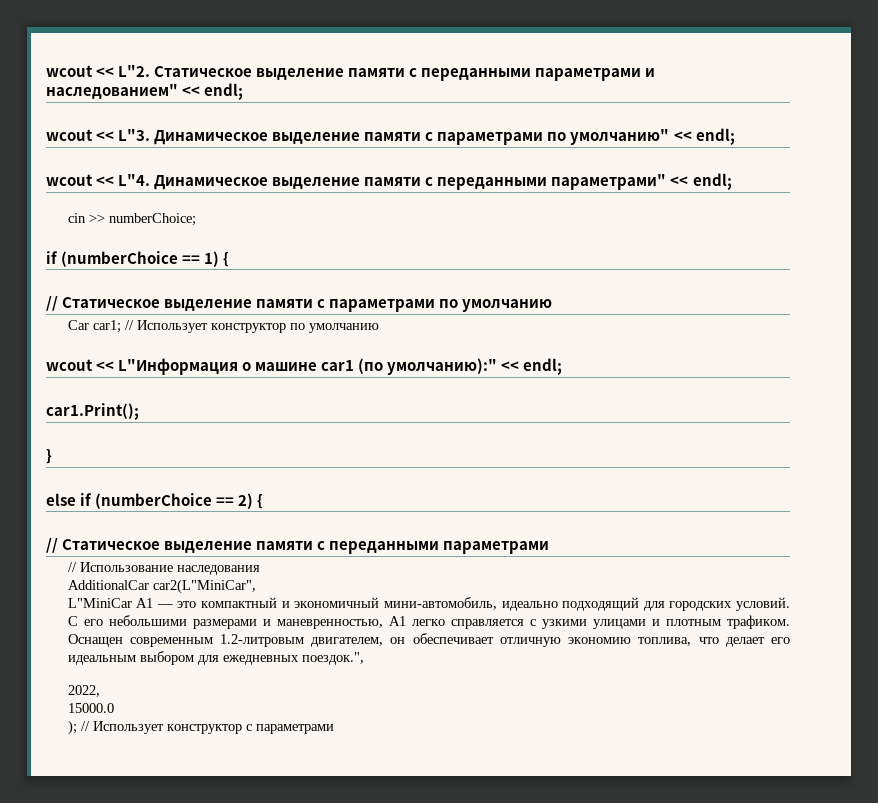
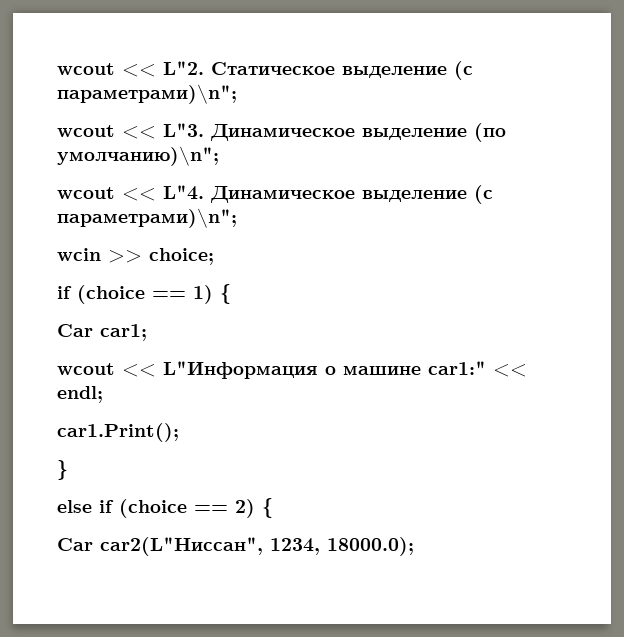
- wcout << L"2. Статическое выделение памяти с переданными параметрами и наследованием" << endl;
+ wcout << L"2. Статическое выделение (с параметрами)\n";
- wcout << L"3. Динамическое выделение памяти с параметрами по умолчанию" << endl;
+ wcout << L"3. Динамическое выделение (по умолчанию)\n";
- wcout << L"4. Динамическое выделение памяти с переданными параметрами" << endl;
- cin >> numberChoice;
- if (numberChoice == 1) {
+ wcout << L"4. Динамическое выделение (с параметрами)\n";
+ wcin >> choice;
+ if (choice == 1) {
- // Статическое выделение памяти с параметрами по умолчанию
- Car car1; // Использует конструктор по умолчанию
+ Car car1;
- wcout << L"Информация о машине car1 (по умолчанию):" << endl;
+ wcout << L"Информация о машине car1:" << endl;
- else if (numberChoice == 2) {
+ else if (choice == 2) {
- // Статическое выделение памяти с переданными параметрами
- // Использование наследования
- AdditionalCar car2(L"MiniCar",
- L"MiniCar A1 — это компактный и экономичный мини-автомобиль, идеально подходящий для городских условий. С его небольшими размерами и маневренностью, A1 легко справляется с узкими улицами и плотным трафиком. Оснащен современным 1.2-литровым двигателем, он обеспечивает отличную экономию топлива, что делает его идеальным выбором для ежедневных поездок.",
- 2022,
- 15000.0
- ); // Использует конструктор с параметрами
+ Car car2(L"Ниссан", 1234, 18000.0);

